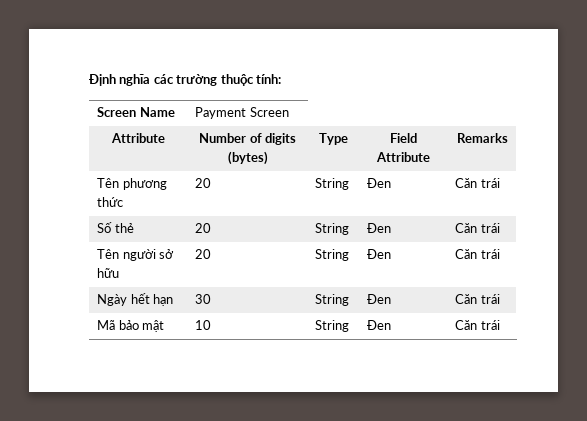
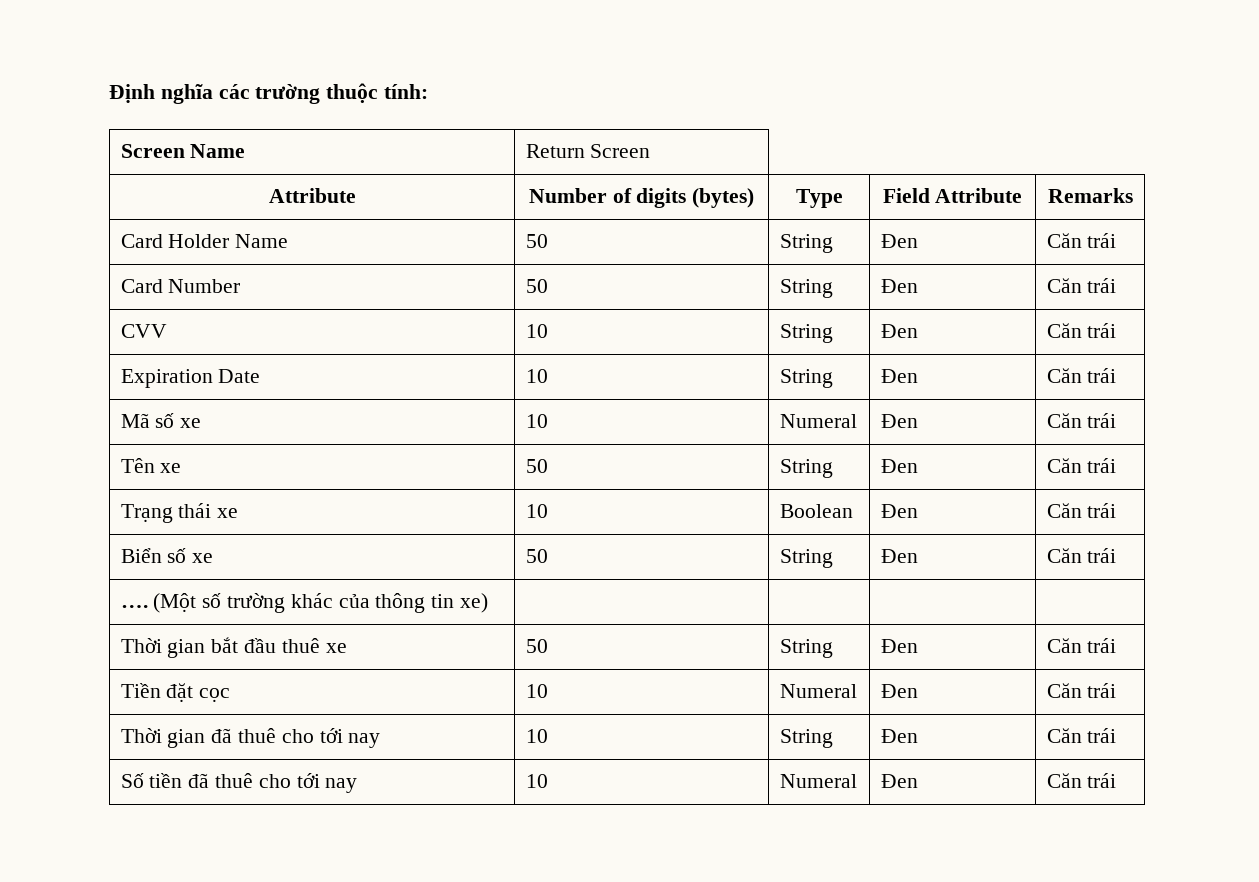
- Screen Name | Payment Screen
+ Screen Name | Return Screen
- Tên phương thức | 20 | String | Đen | Căn trái
+ Card Holder Name | 50 | String | Đen | Căn trái
+ Card Number | 50 | String | Đen | Căn trái
+ CVV | 10 | String | Đen | Căn trái
+ Expiration Date | 10 | String | Đen | Căn trái
+ Mã số xe | 10 | Numeral | Đen | Căn trái
+ Tên xe | 50 | String | Đen | Căn trái
+ Trạng thái xe | 10 | Boolean | Đen | Căn trái
+ Biển số xe | 50 | String | Đen | Căn trái
+ …. (Một số trường khác của thông tin xe) | | | |
+ Thời gian bắt đầu thuê xe | 50 | String | Đen | Căn trái
+ Tiền đặt cọc | 10 | Numeral | Đen | Căn trái
+ Thời gian đã thuê cho tới nay | 10 | String | Đen | Căn trái
- Số thẻ | 20 | String | Đen | Căn trái
- Tên người sở hữu | 20 | String | Đen | Căn trái
- Ngày hết hạn | 30 | String | Đen | Căn trái
- Mã bảo mật | 10 | String | Đen | Căn trái
+ Số tiền đã thuê cho tới nay | 10 | Numeral | Đen | Căn trái

